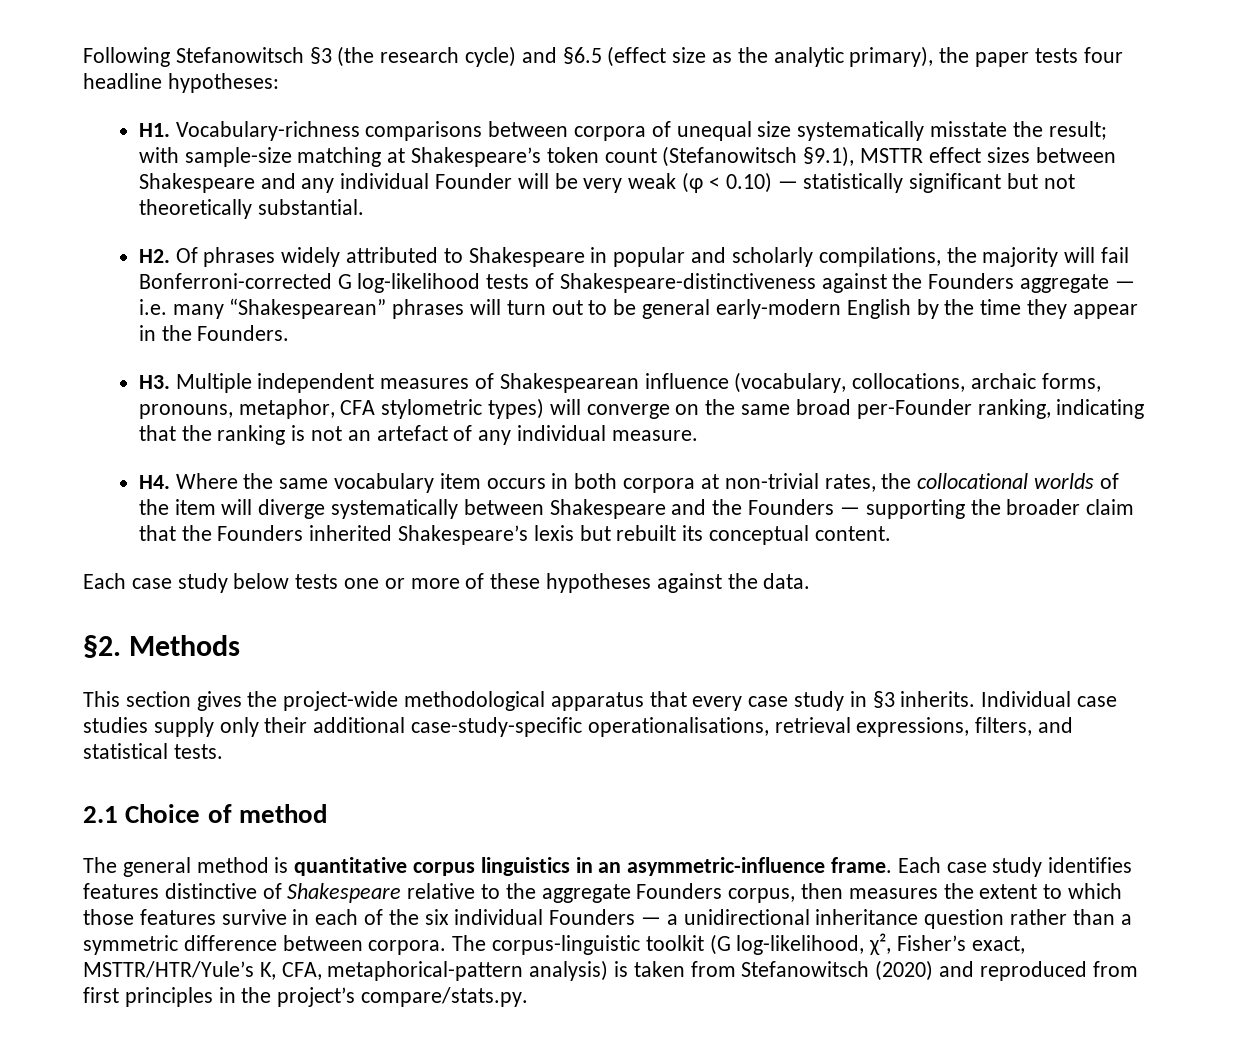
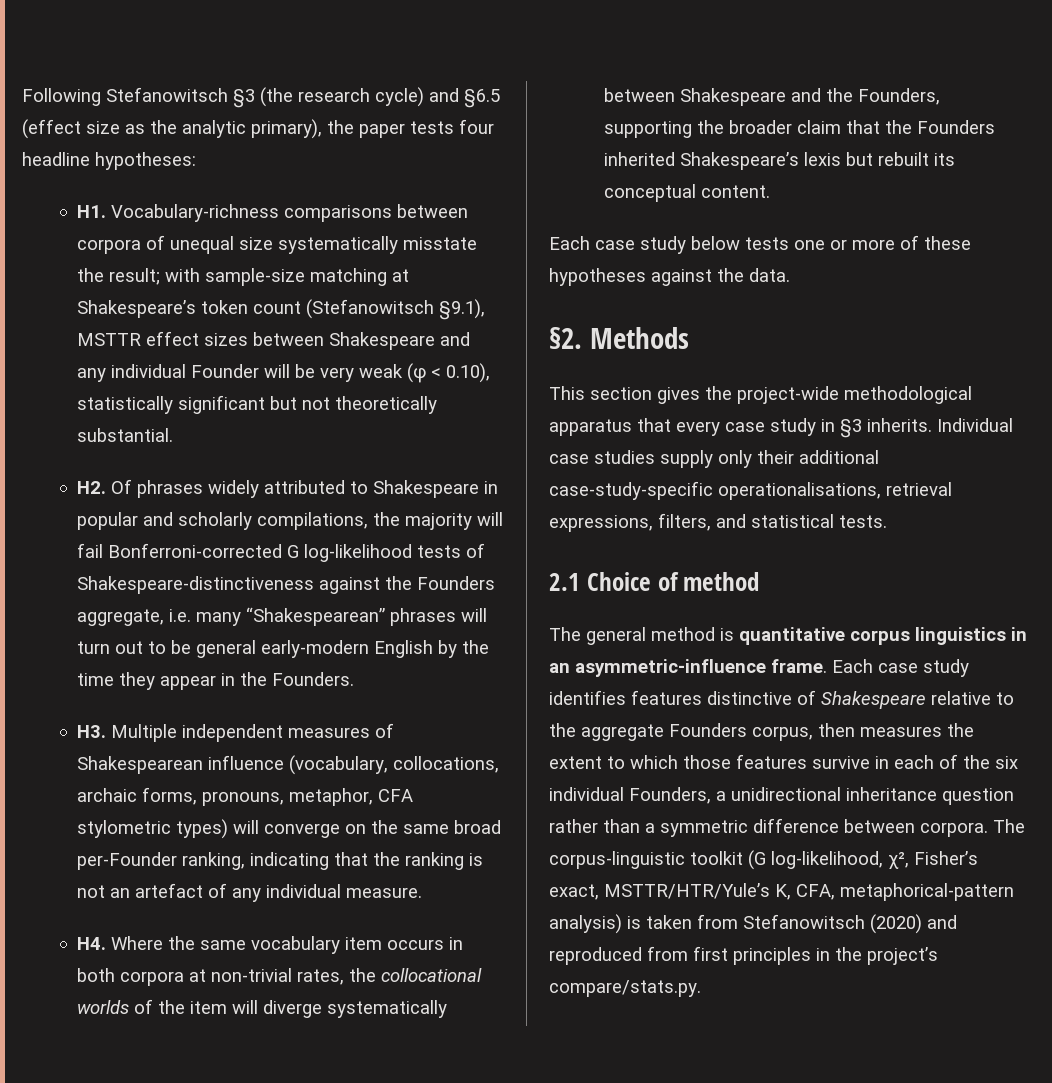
- H1. Vocabulary-richness comparisons between corpora of unequal size systematically misstate the result; with sample-size matching at Shakespeare’s token count (Stefanowitsch §9.1), MSTTR effect sizes between Shakespeare and any individual Founder will be very weak (φ < 0.10) — statistically significant but not theoretically substantial.
+ H1. Vocabulary-richness comparisons between corpora of unequal size systematically misstate the result; with sample-size matching at Shakespeare’s token count (Stefanowitsch §9.1), MSTTR effect sizes between Shakespeare and any individual Founder will be very weak (φ < 0.10), statistically significant but not theoretically substantial.
- H2. Of phrases widely attributed to Shakespeare in popular and scholarly compilations, the majority will fail Bonferroni-corrected G log-likelihood tests of Shakespeare-distinctiveness against the Founders aggregate — i.e. many “Shakespearean” phrases will turn out to be general early-modern English by the time they appear in the Founders.
+ H2. Of phrases widely attributed to Shakespeare in popular and scholarly compilations, the majority will fail Bonferroni-corrected G log-likelihood tests of Shakespeare-distinctiveness against the Founders aggregate, i.e. many “Shakespearean” phrases will turn out to be general early-modern English by the time they appear in the Founders.
- H4. Where the same vocabulary item occurs in both corpora at non-trivial rates, the collocational worlds of the item will diverge systematically between Shakespeare and the Founders — supporting the broader claim that the Founders inherited Shakespeare’s lexis but rebuilt its conceptual content.
+ H4. Where the same vocabulary item occurs in both corpora at non-trivial rates, the collocational worlds of the item will diverge systematically between Shakespeare and the Founders, supporting the broader claim that the Founders inherited Shakespeare’s lexis but rebuilt its conceptual content.
- Each case study identifies features distinctive of Shakespeare relative to the aggregate Founders corpus, then measures the extent to which those features survive in each of the six individual Founders — a unidirectional inheritance question rather than a symmetric difference between corpora.
+ Each case study identifies features distinctive of Shakespeare relative to the aggregate Founders corpus, then measures the extent to which those features survive in each of the six individual Founders, a unidirectional inheritance question rather than a symmetric difference between corpora.

